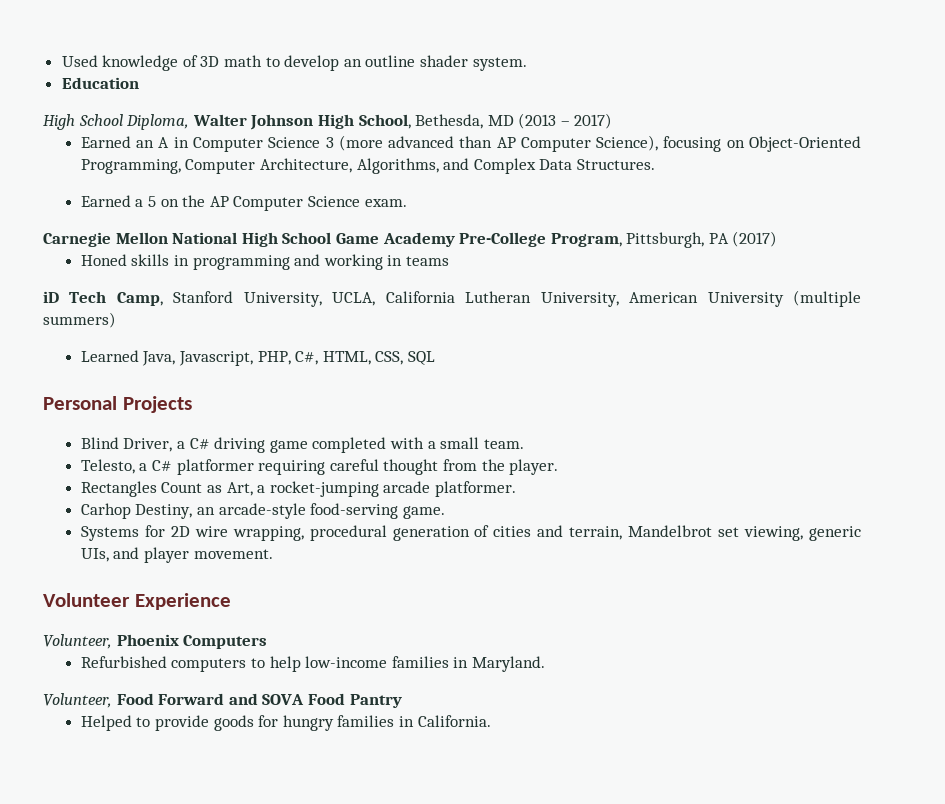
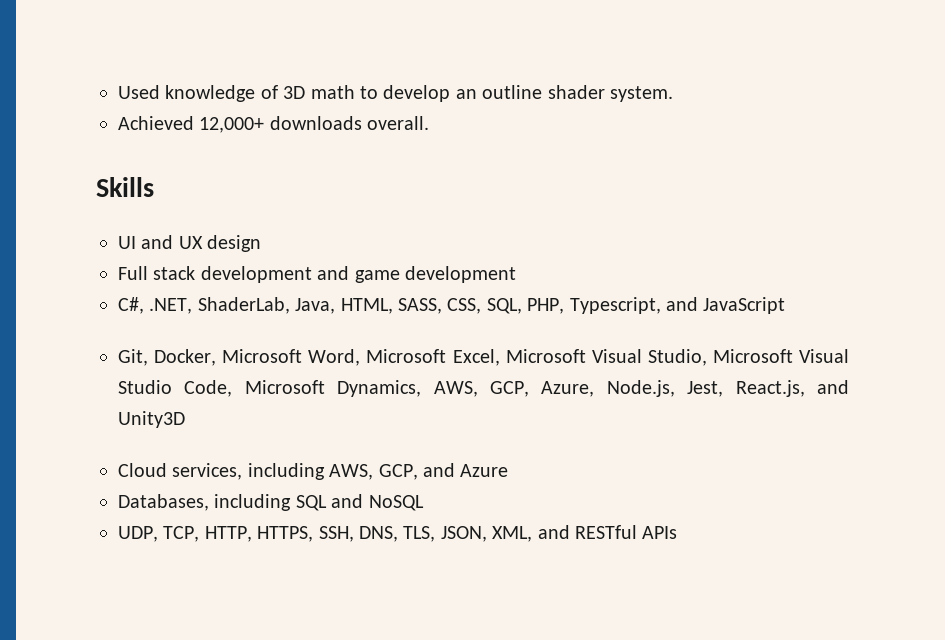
- Education
- High School Diploma, Walter Johnson High School, Bethesda, MD (2013 – 2017)
- Earned an A in Computer Science 3 (more advanced than AP Computer Science), focusing on Object-Oriented Programming, Computer Architecture, Algorithms, and Complex Data Structures.
- Earned a 5 on the AP Computer Science exam.
- Carnegie Mellon National High School Game Academy Pre-College Program, Pittsburgh, PA (2017)
- Honed skills in programming and working in teams
- iD Tech Camp, Stanford University, UCLA, California Lutheran University, American University (multiple summers)
- Learned Java, Javascript, PHP, C#, HTML, CSS, SQL
- Personal Projects
- Blind Driver, a C# driving game completed with a small team.
- Telesto, a C# platformer requiring careful thought from the player.
- Rectangles Count as Art, a rocket-jumping arcade platformer.
- Carhop Destiny, an arcade-style food-serving game.
- Systems for 2D wire wrapping, procedural generation of cities and terrain, Mandelbrot set viewing, generic UIs, and player movement.
- Volunteer Experience
- Volunteer, Phoenix Computers
- Refurbished computers to help low-income families in Maryland.
- Volunteer, Food Forward and SOVA Food Pantry
- Helped to provide goods for hungry families in California.
+ Achieved 12,000+ downloads overall.
+ Skills
+ UI and UX design
+ Full stack development and game development
+ C#, .NET, ShaderLab, Java, HTML, SASS, CSS, SQL, PHP, Typescript, and JavaScript
+ Git, Docker, Microsoft Word, Microsoft Excel, Microsoft Visual Studio, Microsoft Visual Studio Code, Microsoft Dynamics, AWS, GCP, Azure, Node.js, Jest, React.js, and Unity3D
+ Cloud services, including AWS, GCP, and Azure
+ Databases, including SQL and NoSQL
+ UDP, TCP, HTTP, HTTPS, SSH, DNS, TLS, JSON, XML, and RESTful APIs

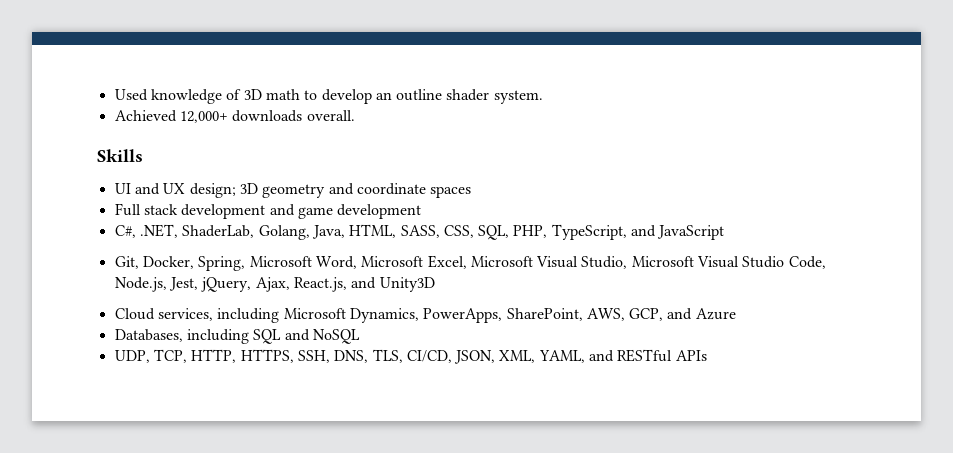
- UI and UX design
+ UI and UX design; 3D geometry and coordinate spaces
- C#, .NET, ShaderLab, Java, HTML, SASS, CSS, SQL, PHP, Typescript, and JavaScript
+ C#, .NET, ShaderLab, Golang, Java, HTML, SASS, CSS, SQL, PHP, TypeScript, and JavaScript
- Git, Docker, Microsoft Word, Microsoft Excel, Microsoft Visual Studio, Microsoft Visual Studio Code, Microsoft Dynamics, AWS, GCP, Azure, Node.js, Jest, React.js, and Unity3D
+ Git, Docker, Spring, Microsoft Word, Microsoft Excel, Microsoft Visual Studio, Microsoft Visual Studio Code, Node.js, Jest, jQuery, Ajax, React.js, and Unity3D
- Cloud services, including AWS, GCP, and Azure
+ Cloud services, including Microsoft Dynamics, PowerApps, SharePoint, AWS, GCP, and Azure
- UDP, TCP, HTTP, HTTPS, SSH, DNS, TLS, JSON, XML, and RESTful APIs
+ UDP, TCP, HTTP, HTTPS, SSH, DNS, TLS, CI/CD, JSON, XML, YAML, and RESTful APIs

